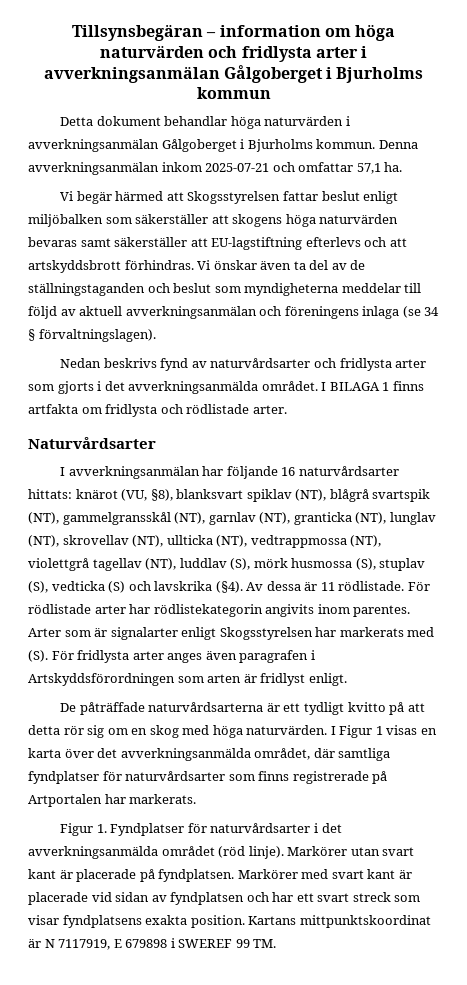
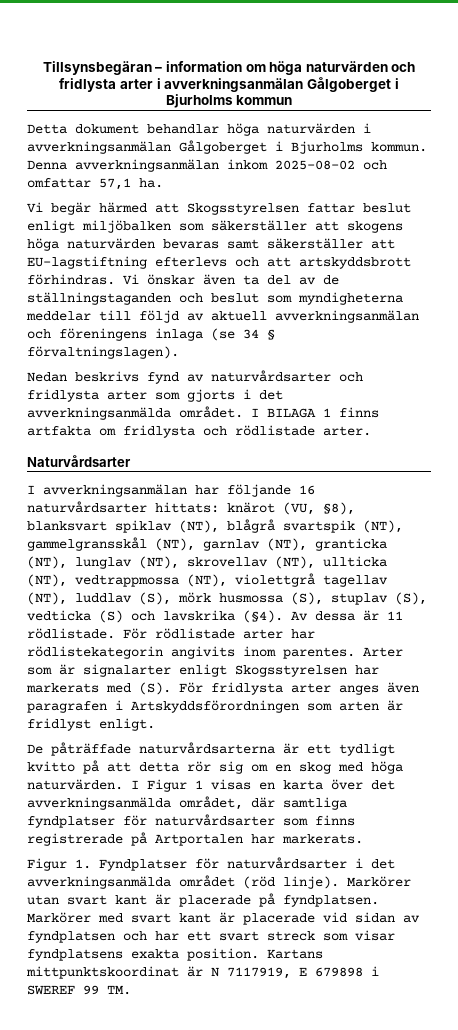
- Denna avverkningsanmälan inkom 2025-07-21 och omfattar 57,1 ha.
+ Denna avverkningsanmälan inkom 2025-08-02 och omfattar 57,1 ha.

